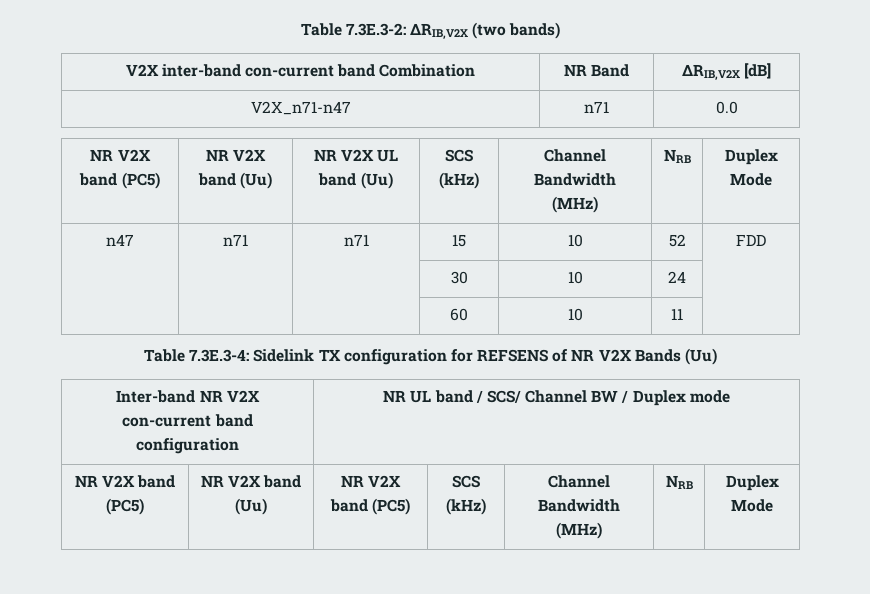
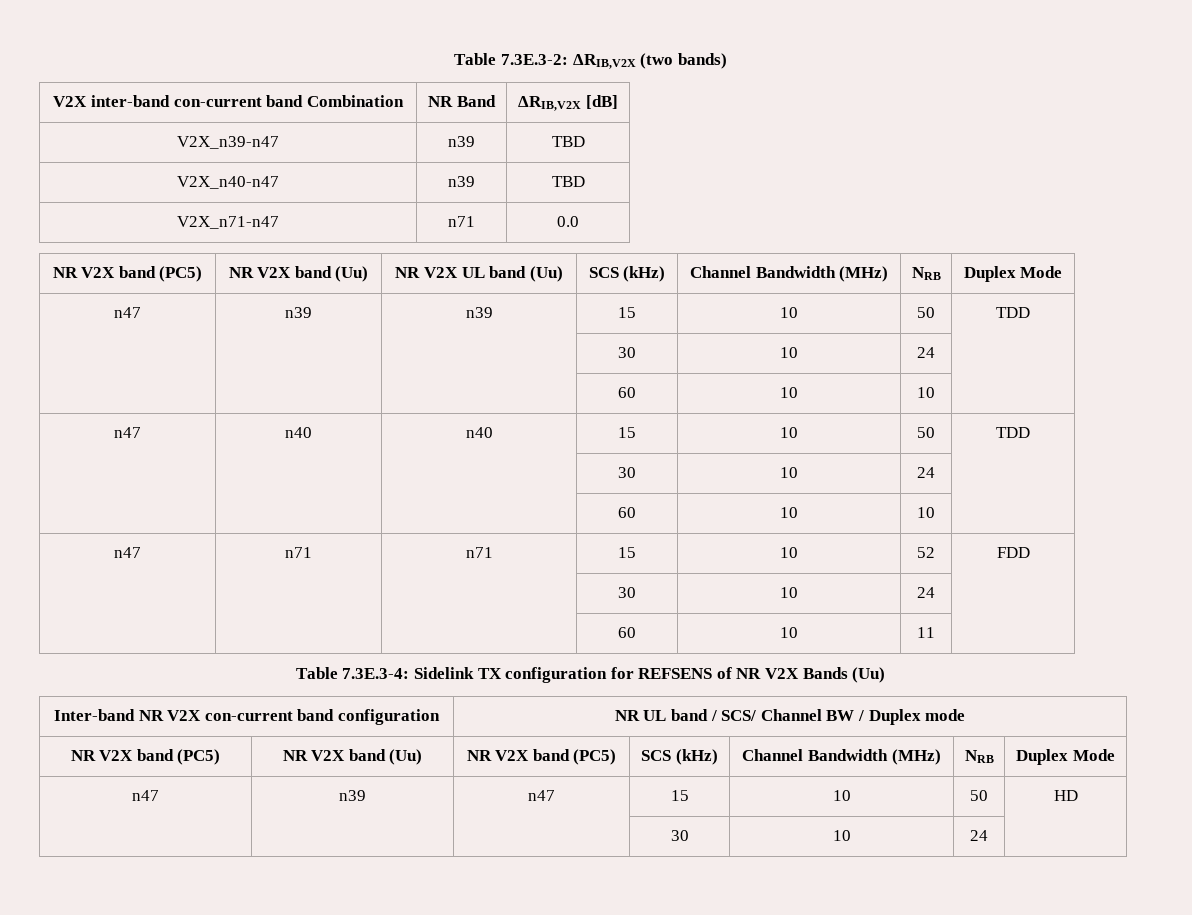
+ V2X_n39-n47 | n39 | TBD
+ V2X_n40-n47 | n39 | TBD
+ n47 | n39 | n39 | 15 | 10 | 50 | TDD
+ | | | 30 | 10 | 24 |
+ | | | 60 | 10 | 10 |
+ n47 | n40 | n40 | 15 | 10 | 50 | TDD
+ | | | 30 | 10 | 24 |
+ | | | 60 | 10 | 10 |
+ n47 | n39 | n47 | 15 | 10 | 50 | HD
+ | | | 30 | 10 | 24 |

